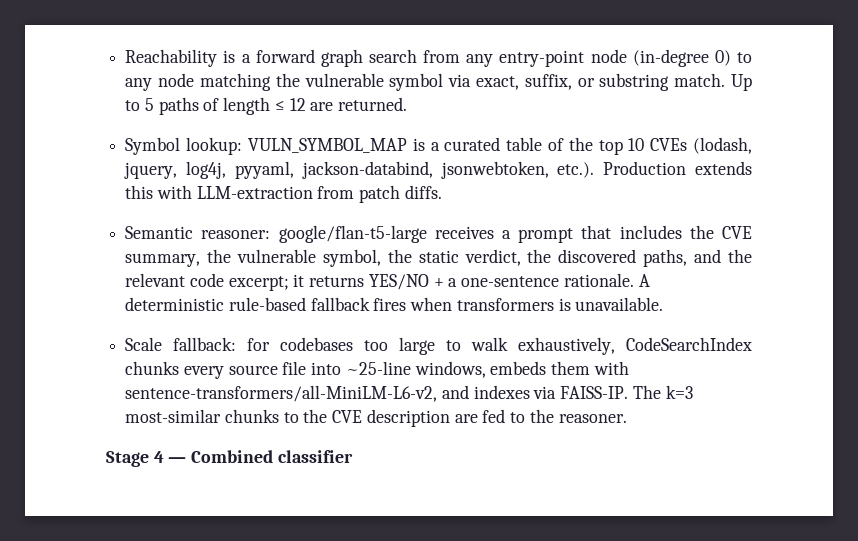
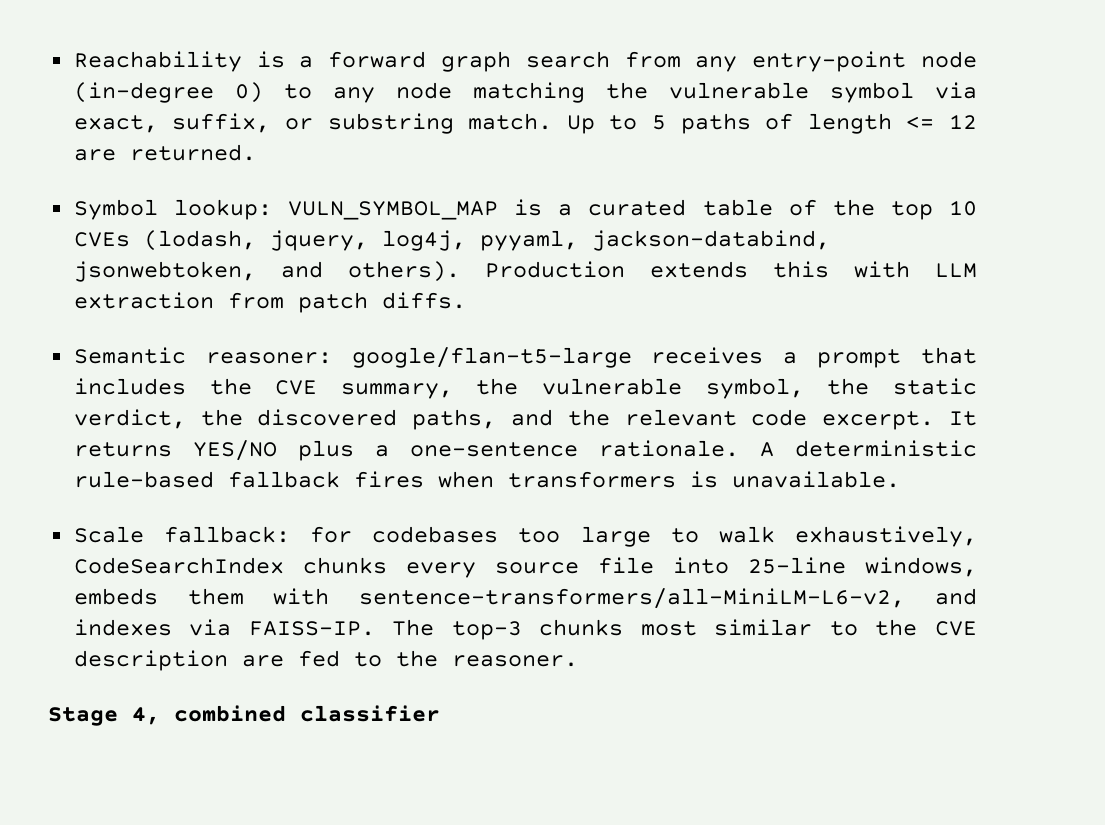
- Up to 5 paths of length ≤ 12 are returned.
+ Up to 5 paths of length <= 12 are returned.
- Symbol lookup: VULN_SYMBOL_MAP is a curated table of the top 10 CVEs (lodash, jquery, log4j, pyyaml, jackson-databind, jsonwebtoken, etc.). Production extends this with LLM-extraction from patch diffs.
+ Symbol lookup: VULN_SYMBOL_MAP is a curated table of the top 10 CVEs (lodash, jquery, log4j, pyyaml, jackson-databind, jsonwebtoken, and others). Production extends this with LLM extraction from patch diffs.
- Semantic reasoner: google/flan-t5-large receives a prompt that includes the CVE summary, the vulnerable symbol, the static verdict, the discovered paths, and the relevant code excerpt; it returns YES/NO + a one-sentence rationale.
+ Semantic reasoner: google/flan-t5-large receives a prompt that includes the CVE summary, the vulnerable symbol, the static verdict, the discovered paths, and the relevant code excerpt. It returns YES/NO plus a one-sentence rationale.
- Scale fallback: for codebases too large to walk exhaustively, CodeSearchIndex chunks every source file into ~25-line windows, embeds them with sentence-transformers/all-MiniLM-L6-v2, and indexes via FAISS-IP.
+ Scale fallback: for codebases too large to walk exhaustively, CodeSearchIndex chunks every source file into 25-line windows, embeds them with sentence-transformers/all-MiniLM-L6-v2, and indexes via FAISS-IP.
- The k=3 most-similar chunks to the CVE description are fed to the reasoner.
+ The top-3 chunks most similar to the CVE description are fed to the reasoner.
- Stage 4 — Combined classifier
+ Stage 4, combined classifier

